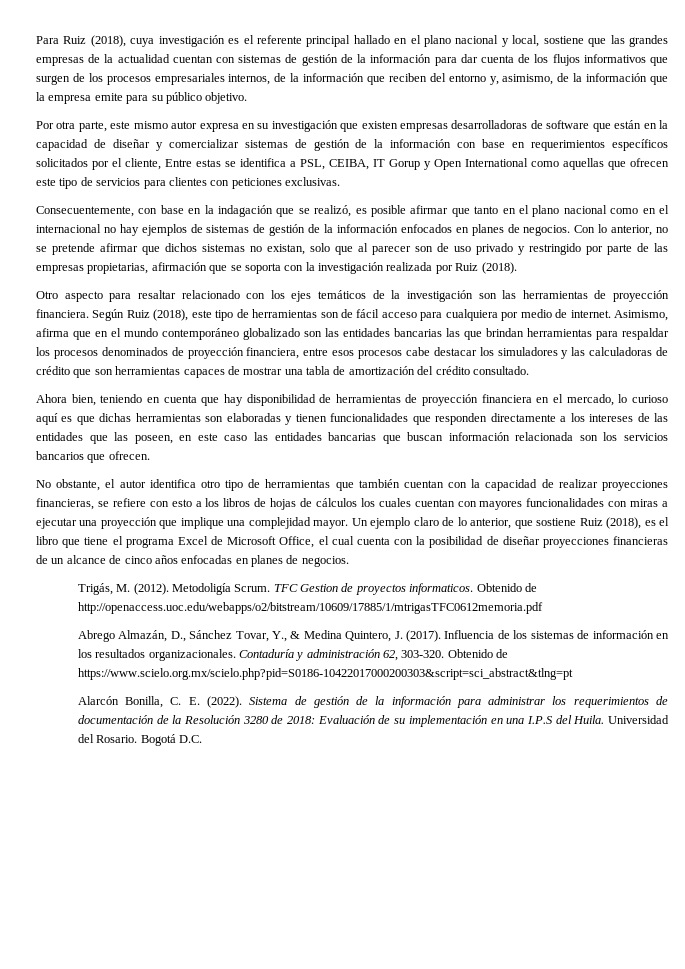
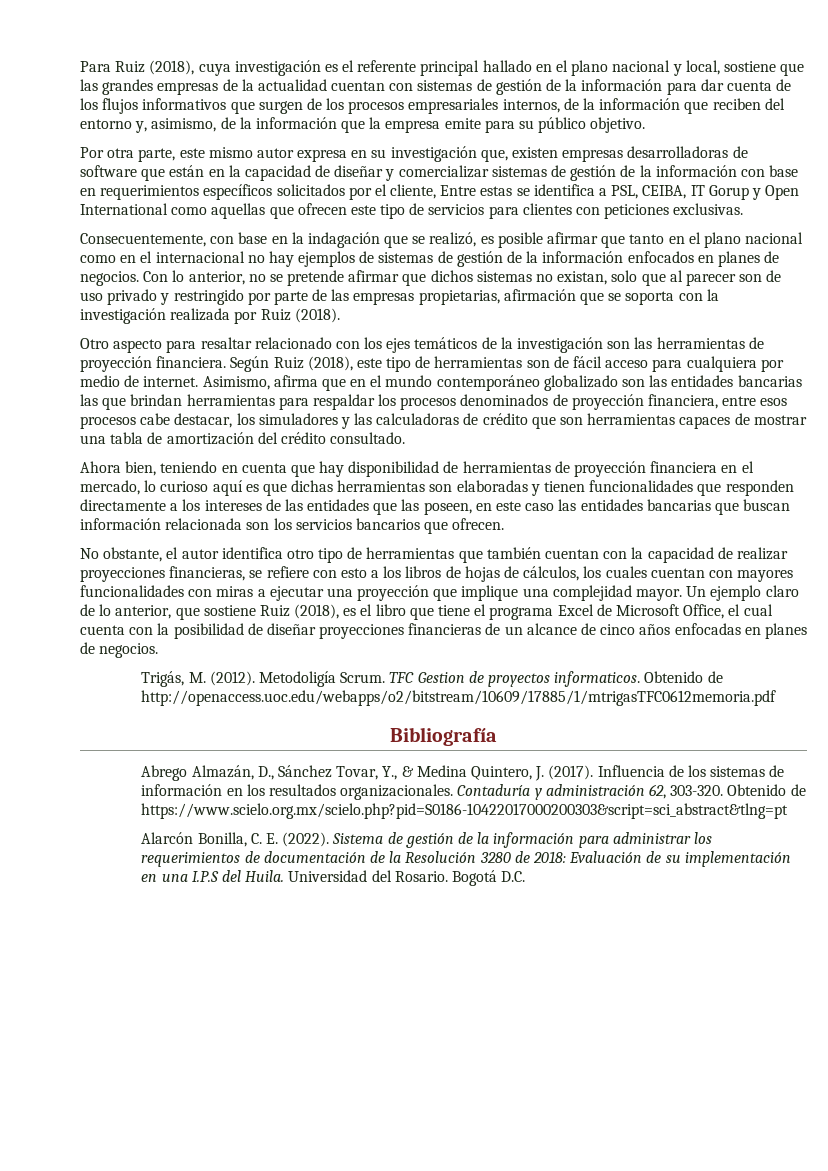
- Por otra parte, este mismo autor expresa en su investigación que existen empresas desarrolladoras de software que están en la capacidad de diseñar y comercializar sistemas de gestión de la información con base en requerimientos específicos solicitados por el cliente, Entre estas se identifica a PSL, CEIBA, IT Gorup y Open International como aquellas que ofrecen este tipo de servicios para clientes con peticiones exclusivas.
+ Por otra parte, este mismo autor expresa en su investigación que, existen empresas desarrolladoras de software que están en la capacidad de diseñar y comercializar sistemas de gestión de la información con base en requerimientos específicos solicitados por el cliente, Entre estas se identifica a PSL, CEIBA, IT Gorup y Open International como aquellas que ofrecen este tipo de servicios para clientes con peticiones exclusivas.
- Asimismo, afirma que en el mundo contemporáneo globalizado son las entidades bancarias las que brindan herramientas para respaldar los procesos denominados de proyección financiera, entre esos procesos cabe destacar los simuladores y las calculadoras de crédito que son herramientas capaces de mostrar una tabla de amortización del crédito consultado.
+ Asimismo, afirma que en el mundo contemporáneo globalizado son las entidades bancarias las que brindan herramientas para respaldar los procesos denominados de proyección financiera, entre esos procesos cabe destacar, los simuladores y las calculadoras de crédito que son herramientas capaces de mostrar una tabla de amortización del crédito consultado.
- No obstante, el autor identifica otro tipo de herramientas que también cuentan con la capacidad de realizar proyecciones financieras, se refiere con esto a los libros de hojas de cálculos los cuales cuentan con mayores funcionalidades con miras a ejecutar una proyección que implique una complejidad mayor.
+ No obstante, el autor identifica otro tipo de herramientas que también cuentan con la capacidad de realizar proyecciones financieras, se refiere con esto a los libros de hojas de cálculos, los cuales cuentan con mayores funcionalidades con miras a ejecutar una proyección que implique una complejidad mayor.
+ Bibliografía

